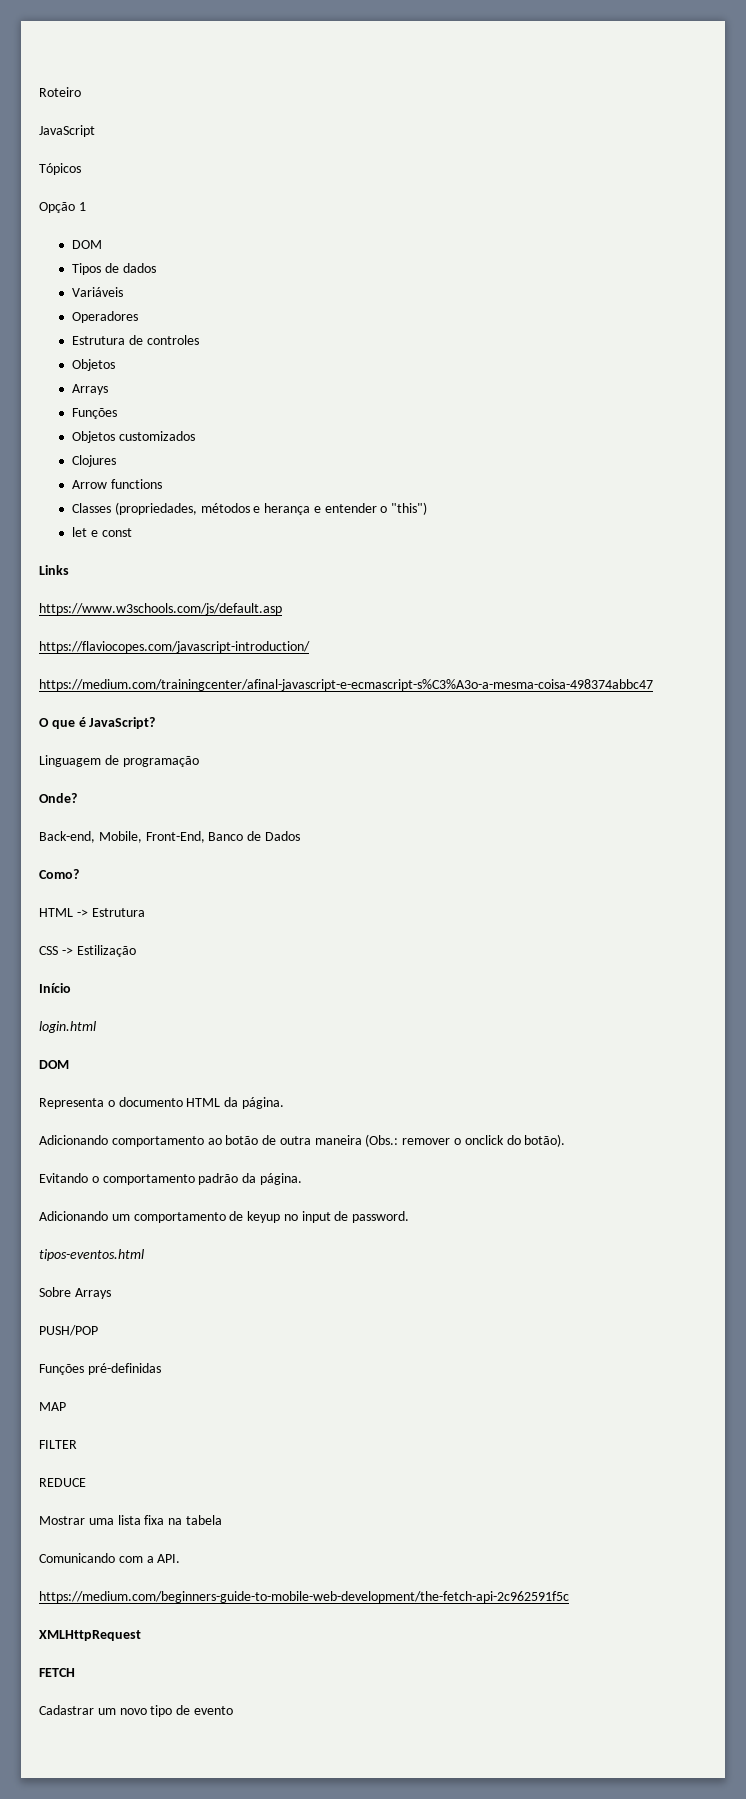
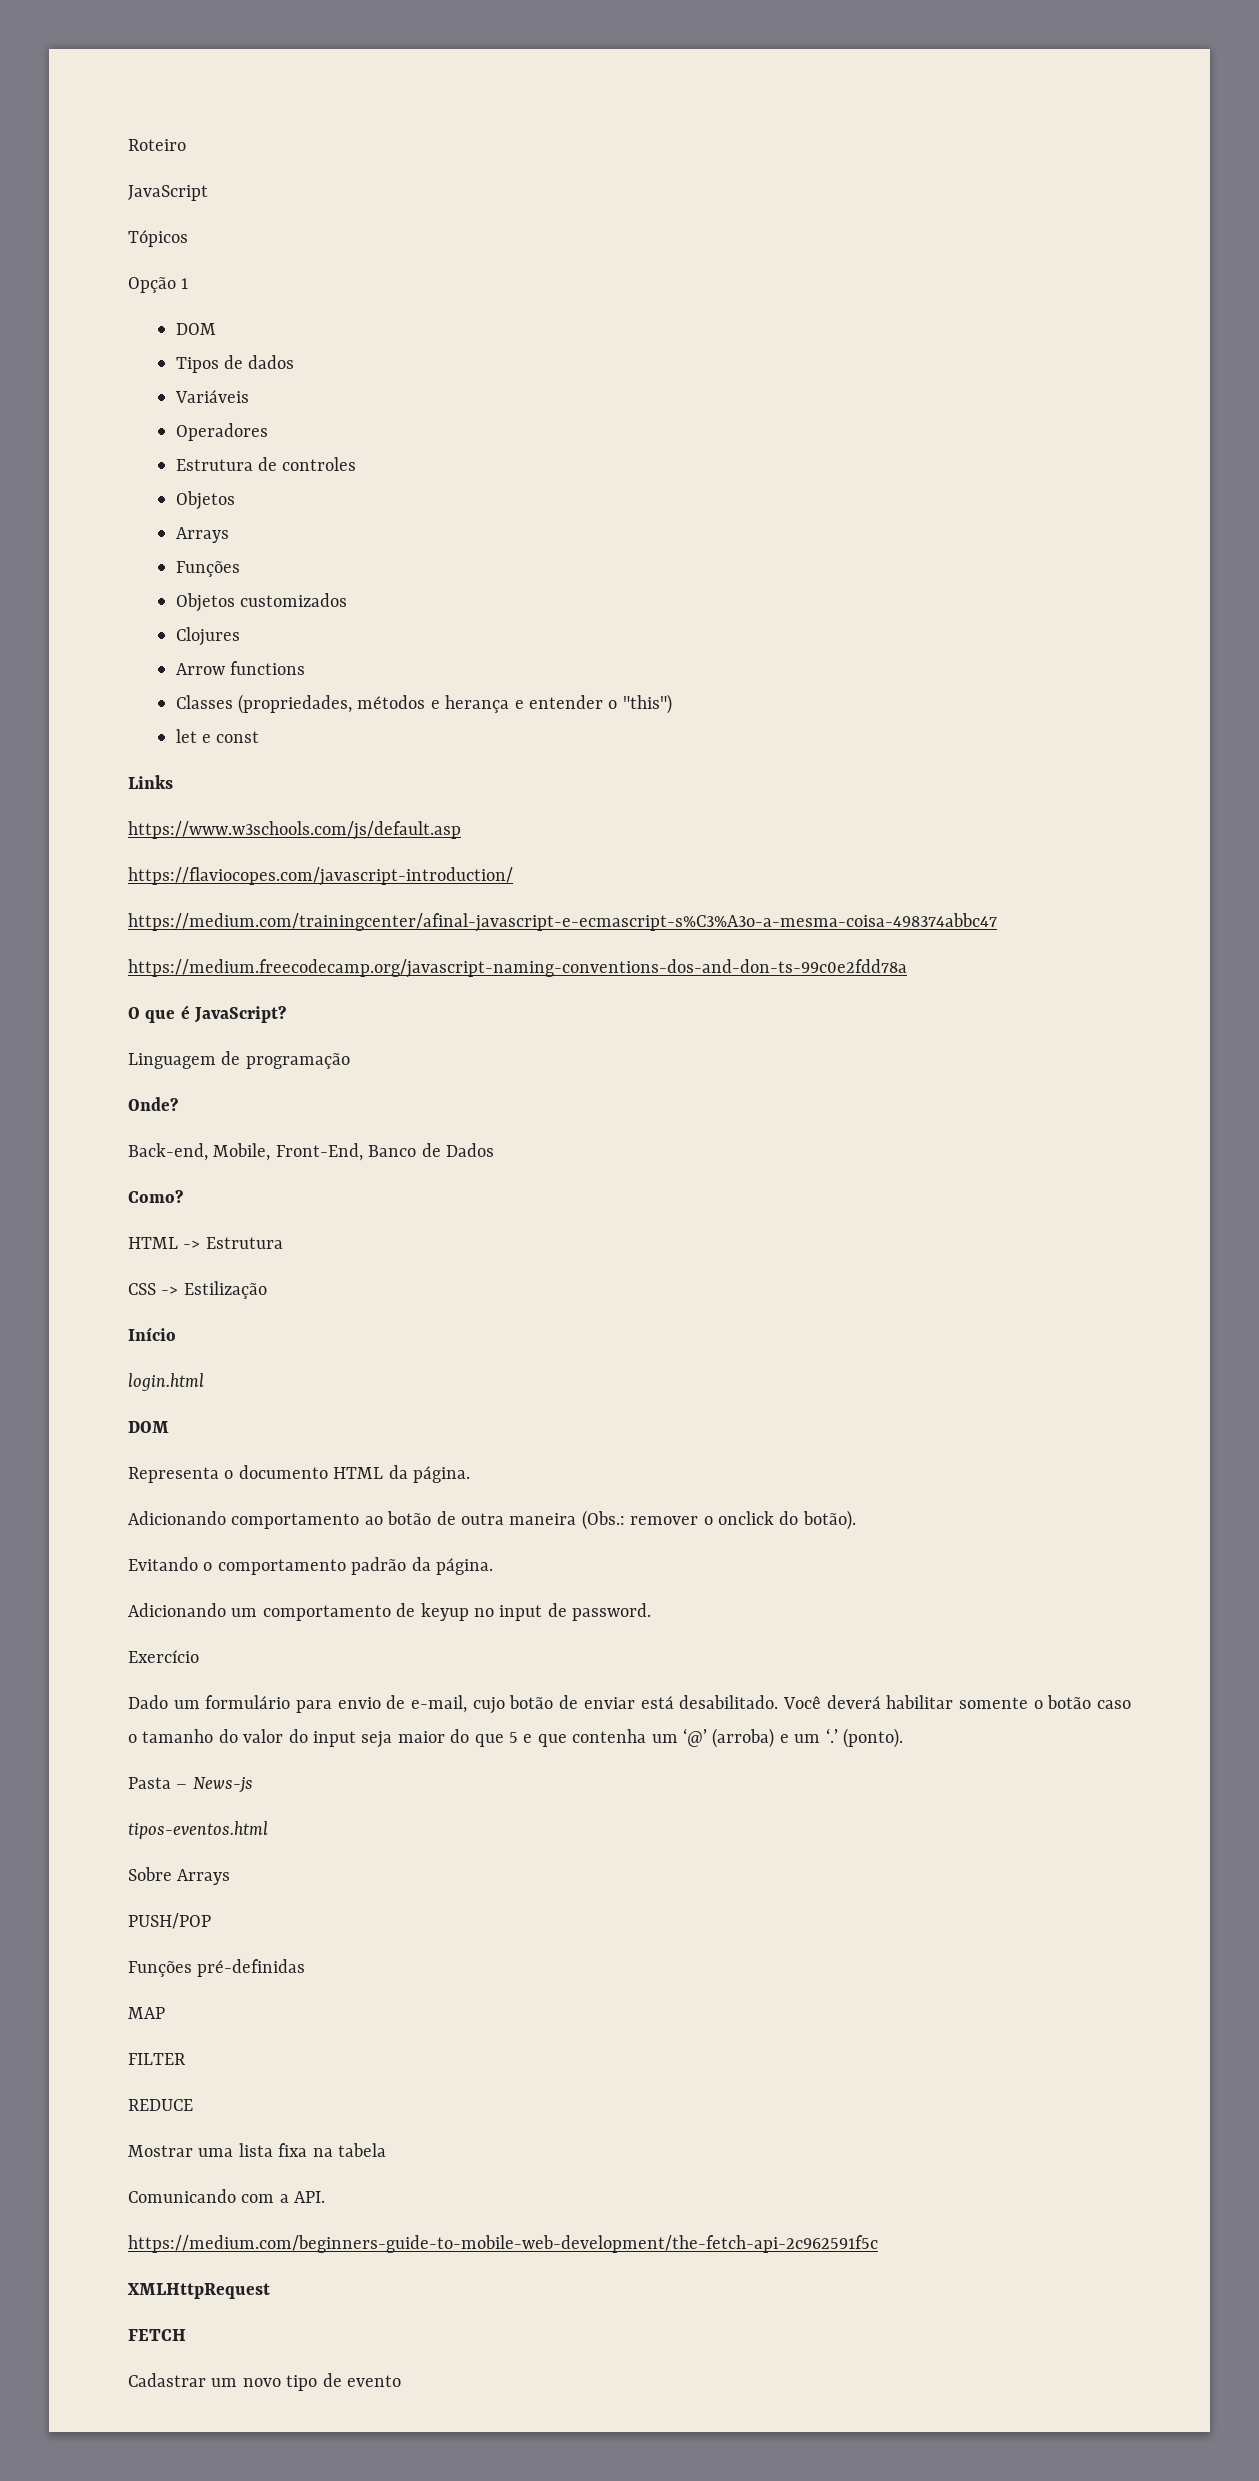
+ https://medium.freecodecamp.org/javascript-naming-conventions-dos-and-don-ts-99c0e2fdd78a
+ Exercício
+ Dado um formulário para envio de e-mail, cujo botão de enviar está desabilitado. Você deverá habilitar somente o botão caso o tamanho do valor do input seja maior do que 5 e que contenha um ‘@’ (arroba) e um ‘.’ (ponto).
+ Pasta – News-js

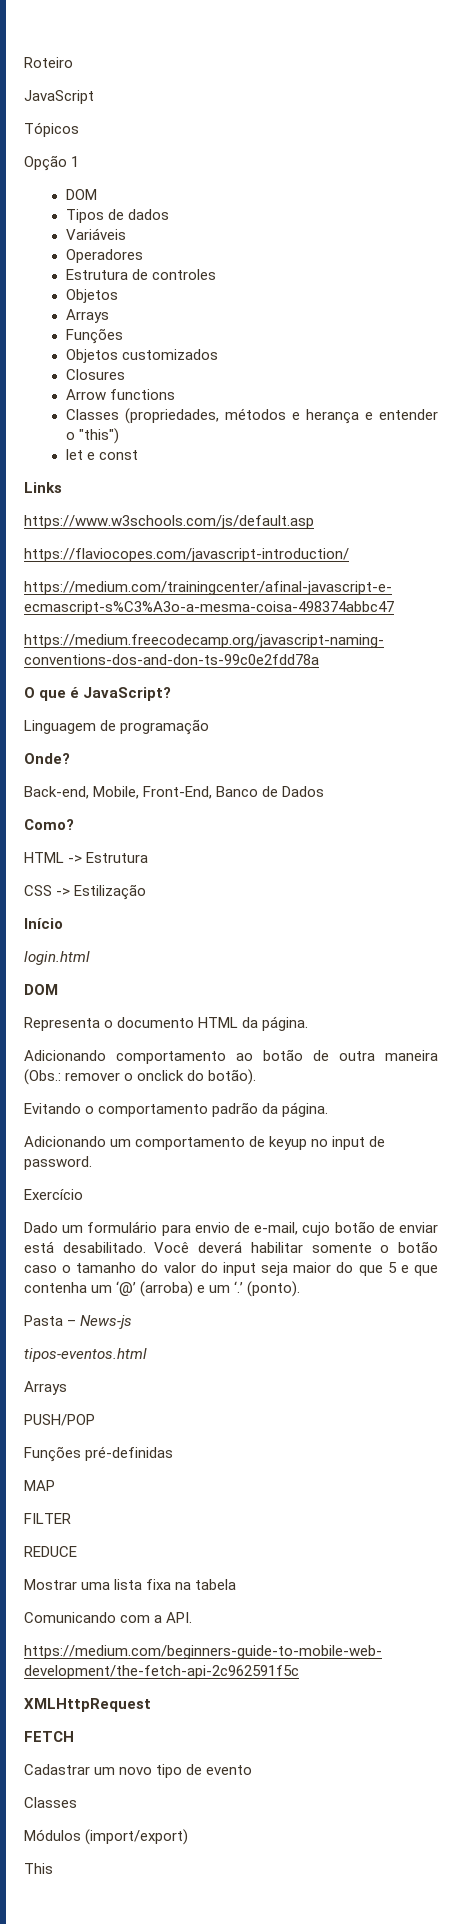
- Clojures
+ Closures
  tipos-eventos.html
- Sobre Arrays
+ Arrays
  Cadastrar um novo tipo de evento
+ Classes
+ Módulos (import/export)
+ This

